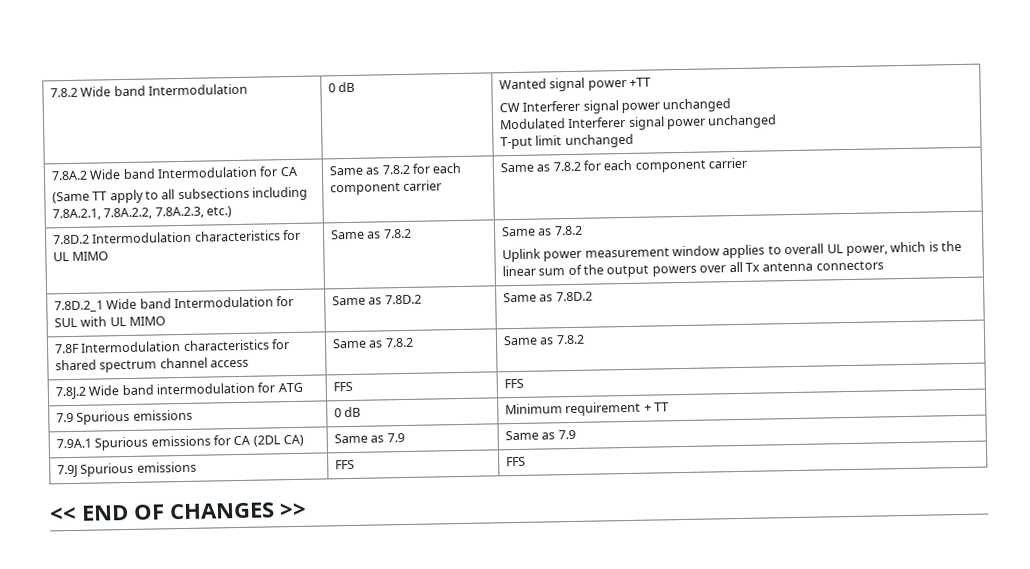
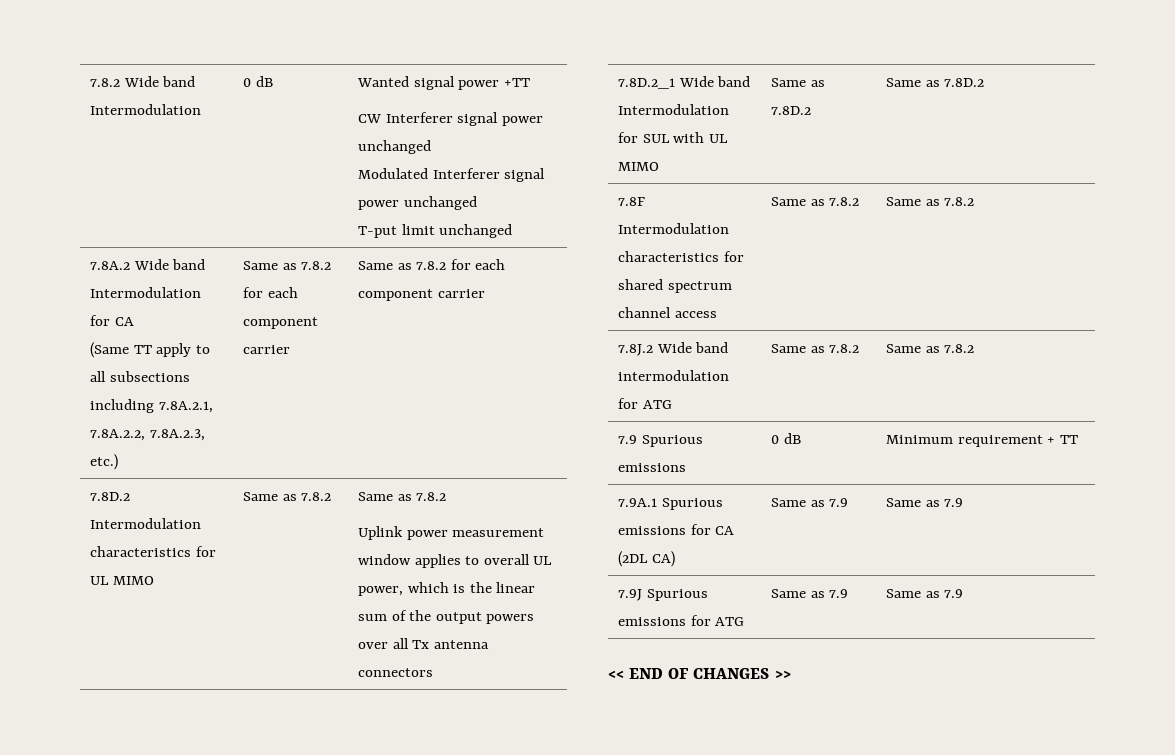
- 7.8J.2 Wide band intermodulation for ATG | FFS | FFS
+ 7.8J.2 Wide band intermodulation for ATG | Same as 7.8.2 | Same as 7.8.2
- 7.9J Spurious emissions | FFS | FFS
+ 7.9J Spurious emissions for ATG | Same as 7.9 | Same as 7.9

